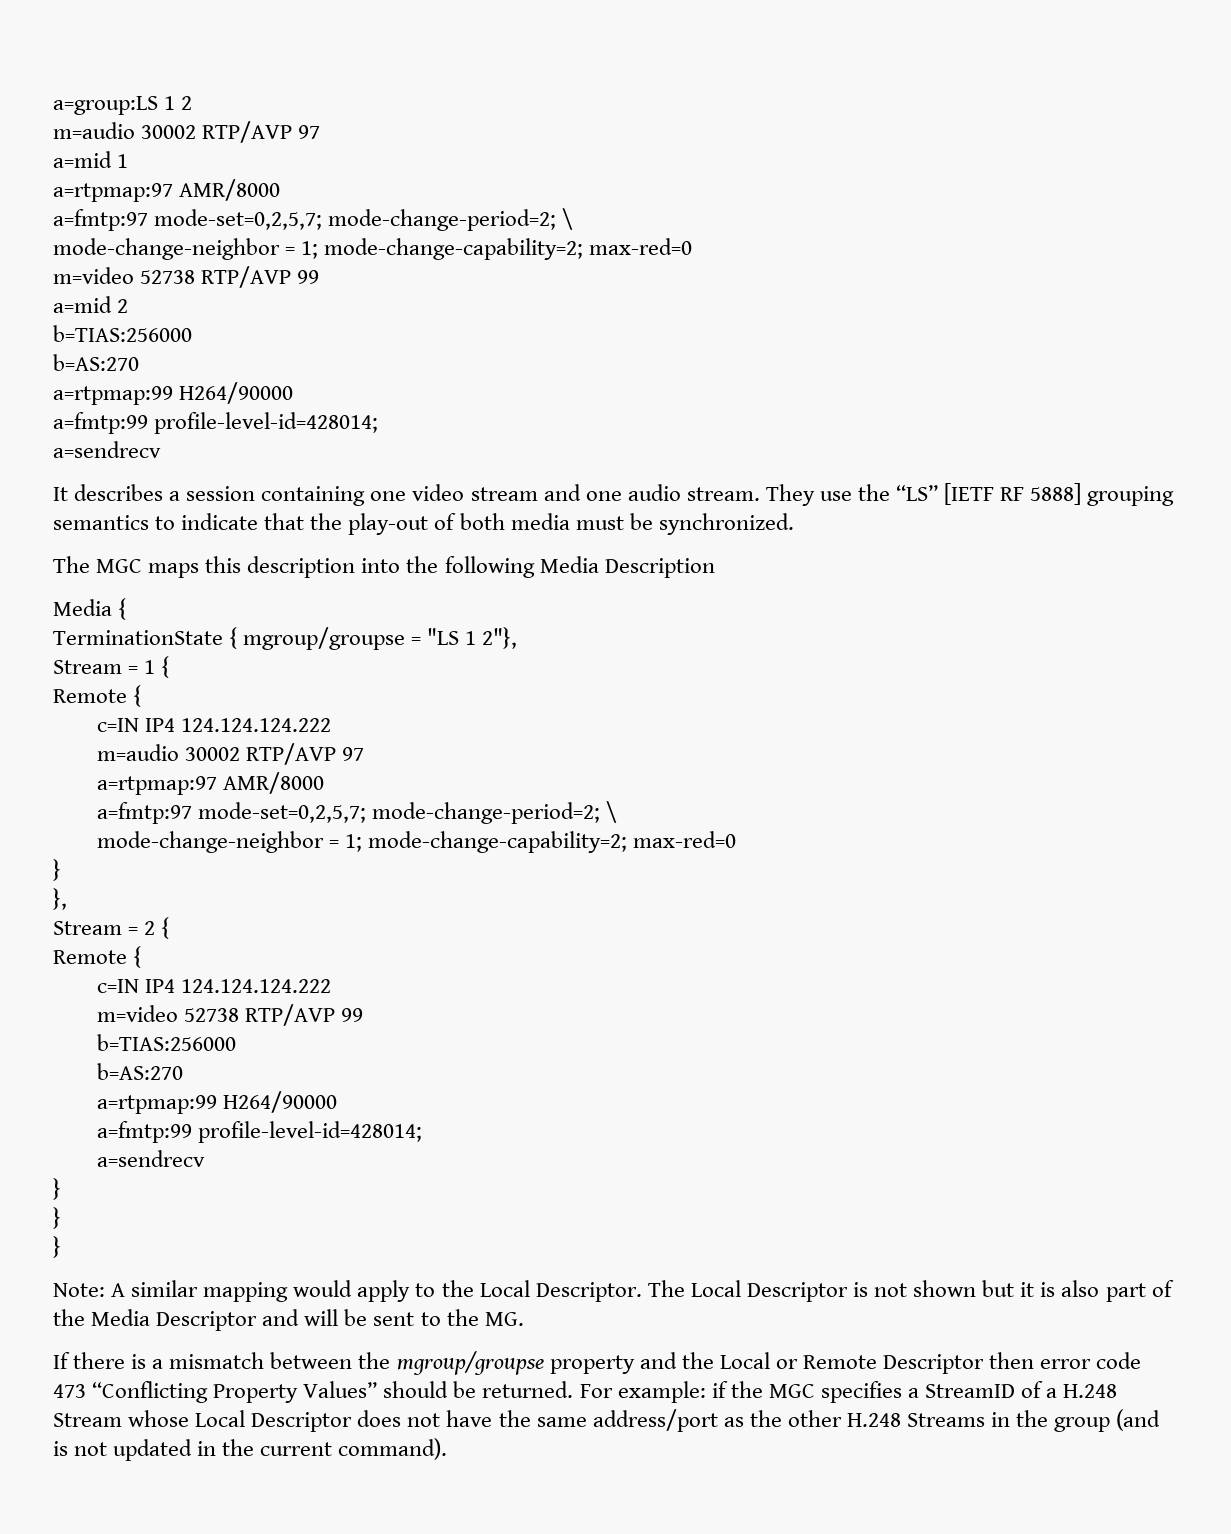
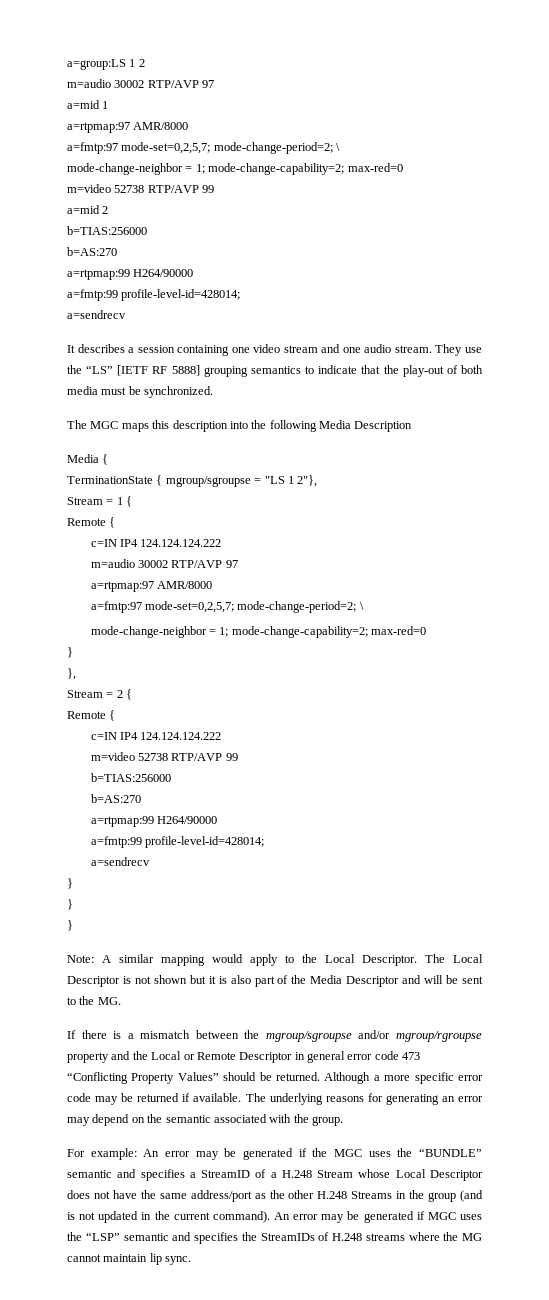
- TerminationState { mgroup/groupse = "LS 1 2"},
+ TerminationState { mgroup/sgroupse = "LS 1 2"},
- If there is a mismatch between the mgroup/groupse property and the Local or Remote Descriptor then error code 473 “Conflicting Property Values” should be returned.
+ If there is a mismatch between the mgroup/sgroupse and/or mgroup/rgroupse property and the Local or Remote Descriptor in general error code 473 “Conflicting Property Values” should be returned.
- For example: if the MGC specifies a StreamID of a H.248 Stream whose Local Descriptor does not have the same address/port as the other H.248 Streams in the group (and is not updated in the current command).
+ Although a more specific error code may be returned if available. The underlying reasons for generating an error may depend on the semantic associated with the group.
+ For example: An error may be generated if the MGC uses the “BUNDLE” semantic and specifies a StreamID of a H.248 Stream whose Local Descriptor does not have the same address/port as the other H.248 Streams in the group (and is not updated in the current command).
+ An error may be generated if MGC uses the “LSP” semantic and specifies the StreamIDs of H.248 streams where the MG cannot maintain lip sync.

